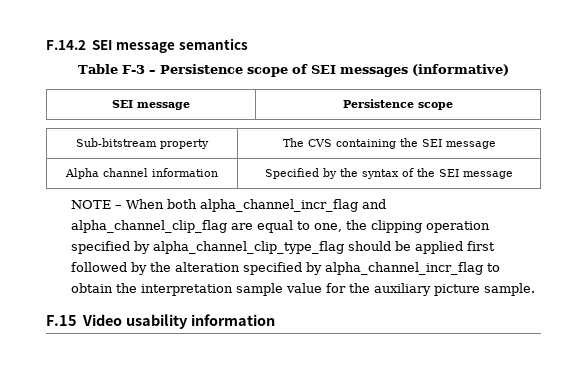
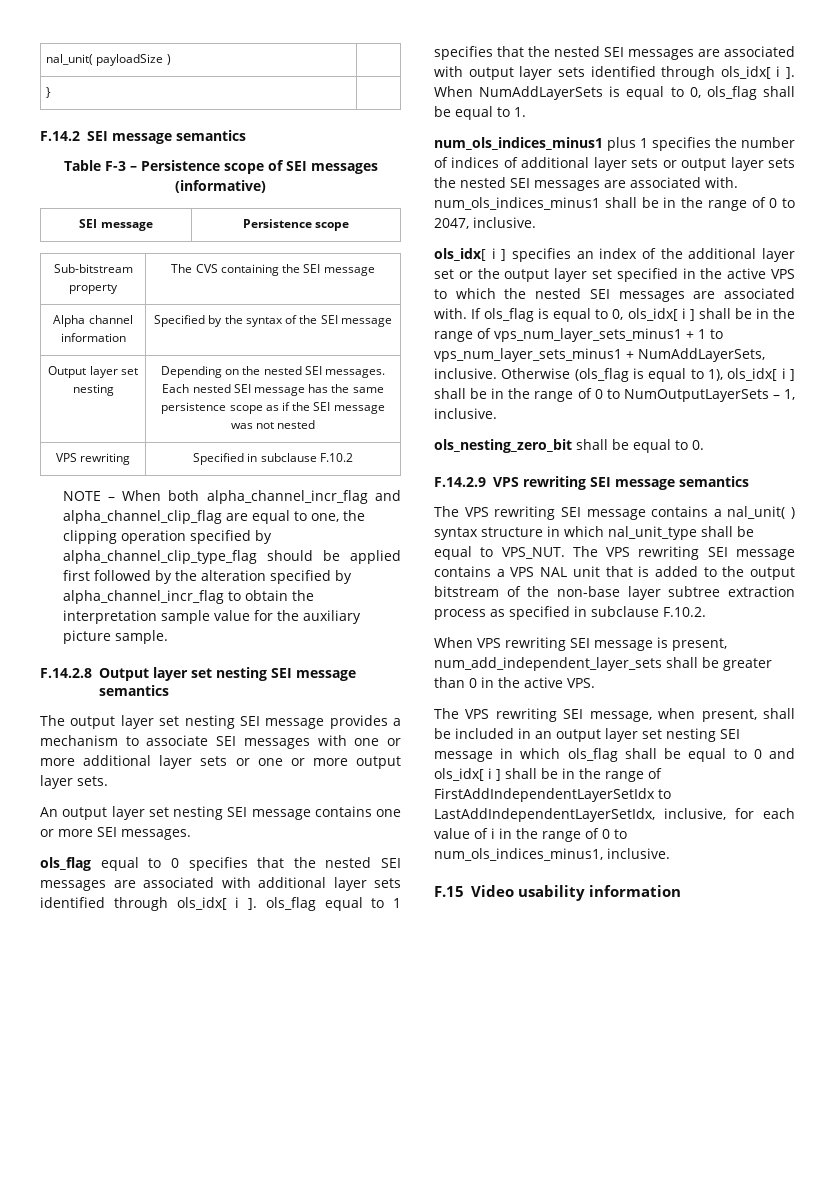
+ nal_unit( payloadSize ) |
+ } |
+ Output layer set nesting | Depending on the nested SEI messages. Each nested SEI message has the same persistence scope as if the SEI message was not nested
+ VPS rewriting | Specified in subclause F.10.2
+ F.14.2.8 Output layer set nesting SEI message semantics
+ The output layer set nesting SEI message provides a mechanism to associate SEI messages with one or more additional layer sets or one or more output layer sets.
+ An output layer set nesting SEI message contains one or more SEI messages.
+ ols_flag equal to 0 specifies that the nested SEI messages are associated with additional layer sets identified through ols_idx[ i ]. ols_flag equal to 1 specifies that the nested SEI messages are associated with output layer sets identified through ols_idx[ i ]. When NumAddLayerSets is equal to 0, ols_flag shall be equal to 1.
+ num_ols_indices_minus1 plus 1 specifies the number of indices of additional layer sets or output layer sets the nested SEI messages are associated with. num_ols_indices_minus1 shall be in the range of 0 to 2047, inclusive.
+ ols_idx[ i ] specifies an index of the additional layer set or the output layer set specified in the active VPS to which the nested SEI messages are associated with. If ols_flag is equal to 0, ols_idx[ i ] shall be in the range of vps_num_layer_sets_minus1 + 1 to vps_num_layer_sets_minus1 + NumAddLayerSets, inclusive. Otherwise (ols_flag is equal to 1), ols_idx[ i ] shall be in the range of 0 to NumOutputLayerSets – 1, inclusive.
+ ols_nesting_zero_bit shall be equal to 0.
+ F.14.2.9 VPS rewriting SEI message semantics
+ The VPS rewriting SEI message contains a nal_unit( ) syntax structure in which nal_unit_type shall be equal to VPS_NUT. The VPS rewriting SEI message contains a VPS NAL unit that is added to the output bitstream of the non-base layer subtree extraction process as specified in subclause F.10.2.
+ When VPS rewriting SEI message is present, num_add_independent_layer_sets shall be greater than 0 in the active VPS.
+ The VPS rewriting SEI message, when present, shall be included in an output layer set nesting SEI message in which ols_flag shall be equal to 0 and ols_idx[ i ] shall be in the range of FirstAddIndependentLayerSetIdx to LastAddIndependentLayerSetIdx, inclusive, for each value of i in the range of 0 to num_ols_indices_minus1, inclusive.

